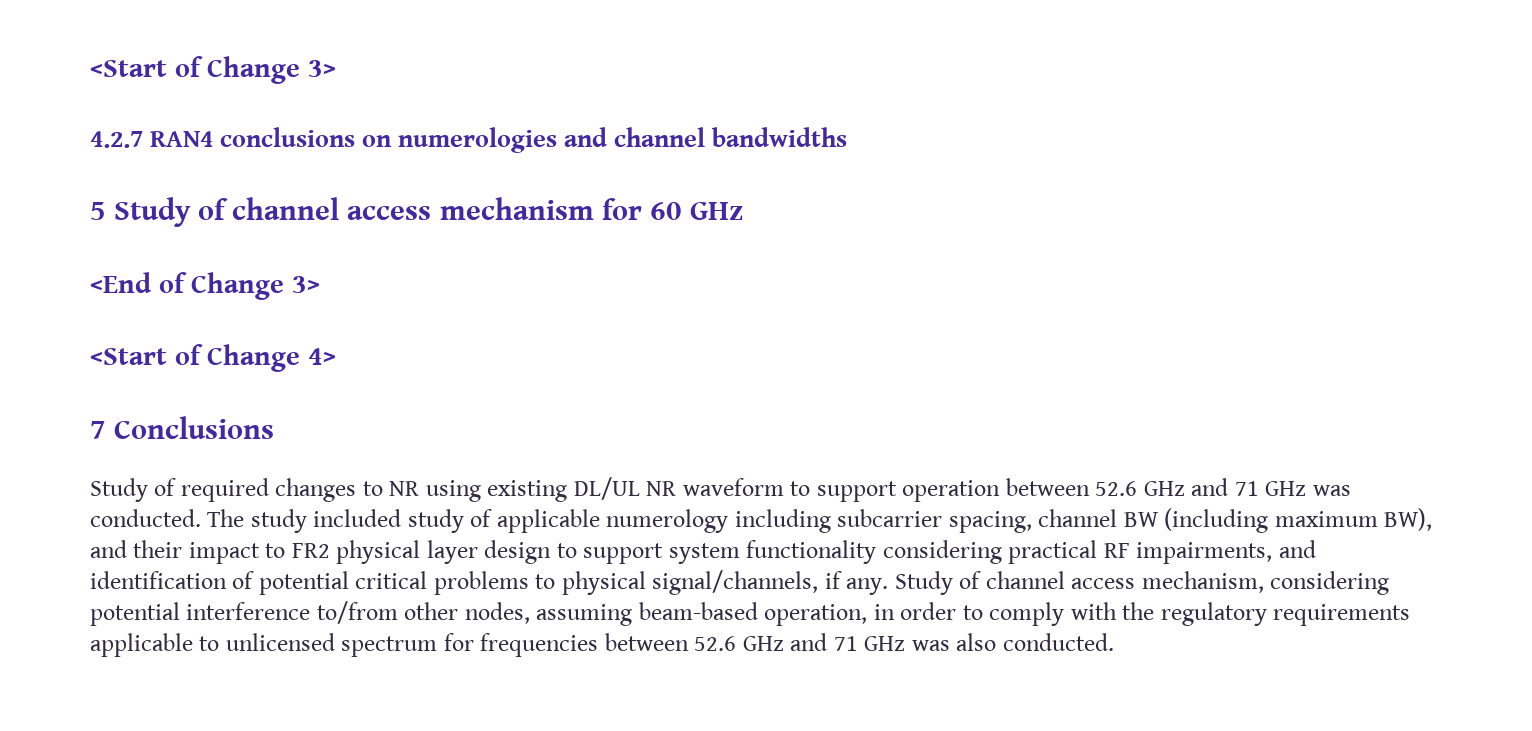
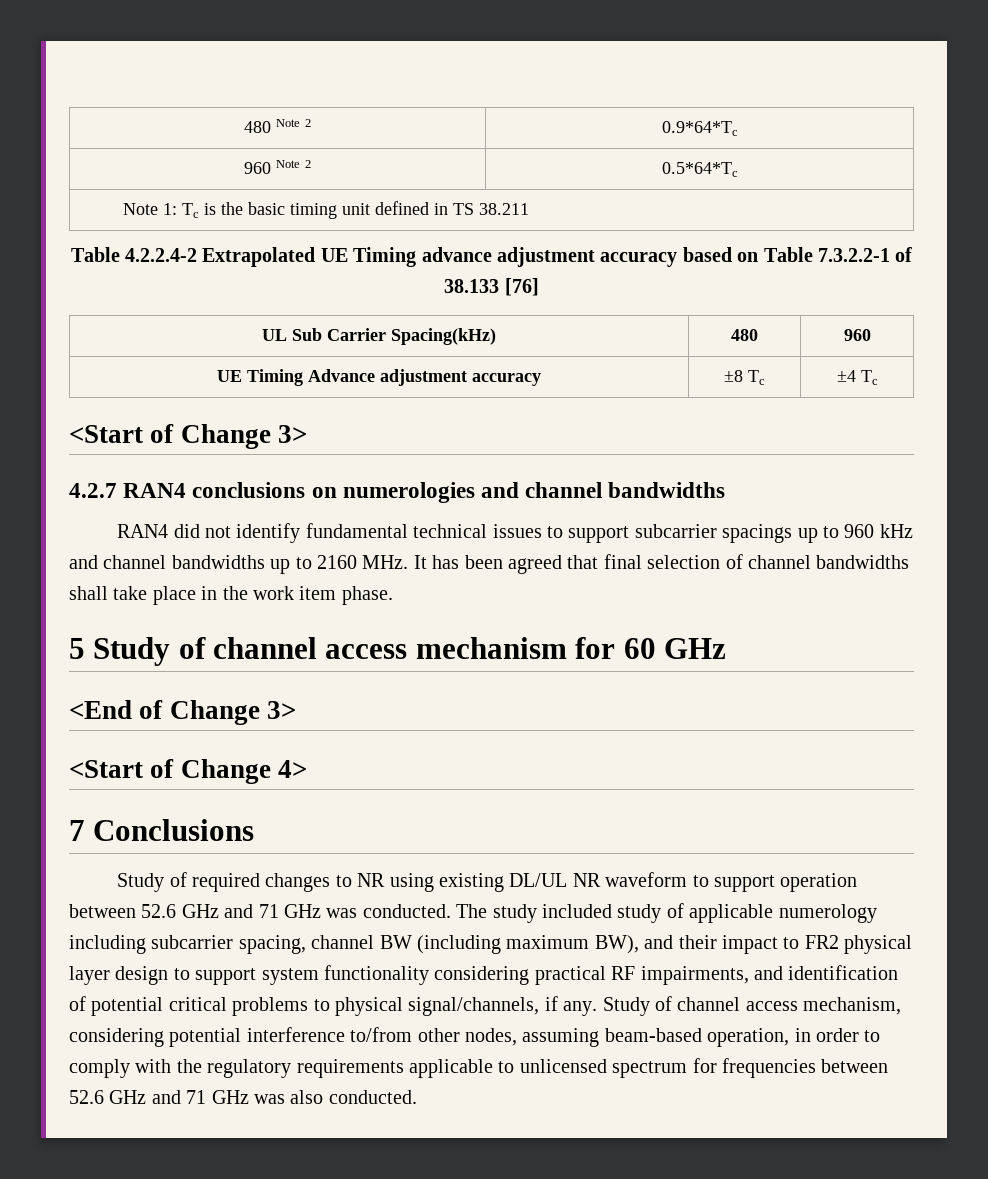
+ 480 Note 2 | 0.9*64*Tc
+ 960 Note 2 | 0.5*64*Tc
+ Note 1: Tc is the basic timing unit defined in TS 38.211
+ Table 4.2.2.4-2 Extrapolated UE Timing advance adjustment accuracy based on Table 7.3.2.2-1 of 38.133 [76]
+ UL Sub Carrier Spacing(kHz) | 480 | 960
+ UE Timing Advance adjustment accuracy | ±8 Tc | ±4 Tc
+ RAN4 did not identify fundamental technical issues to support subcarrier spacings up to 960 kHz and channel bandwidths up to 2160 MHz. It has been agreed that final selection of channel bandwidths shall take place in the work item phase.

